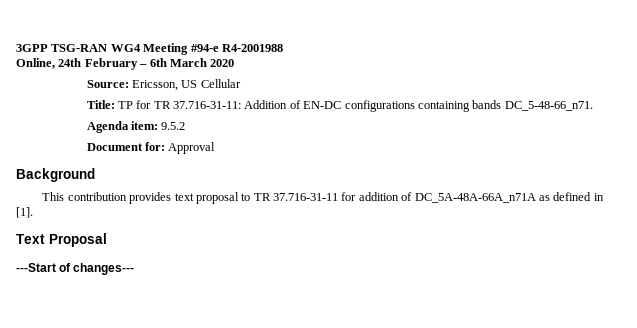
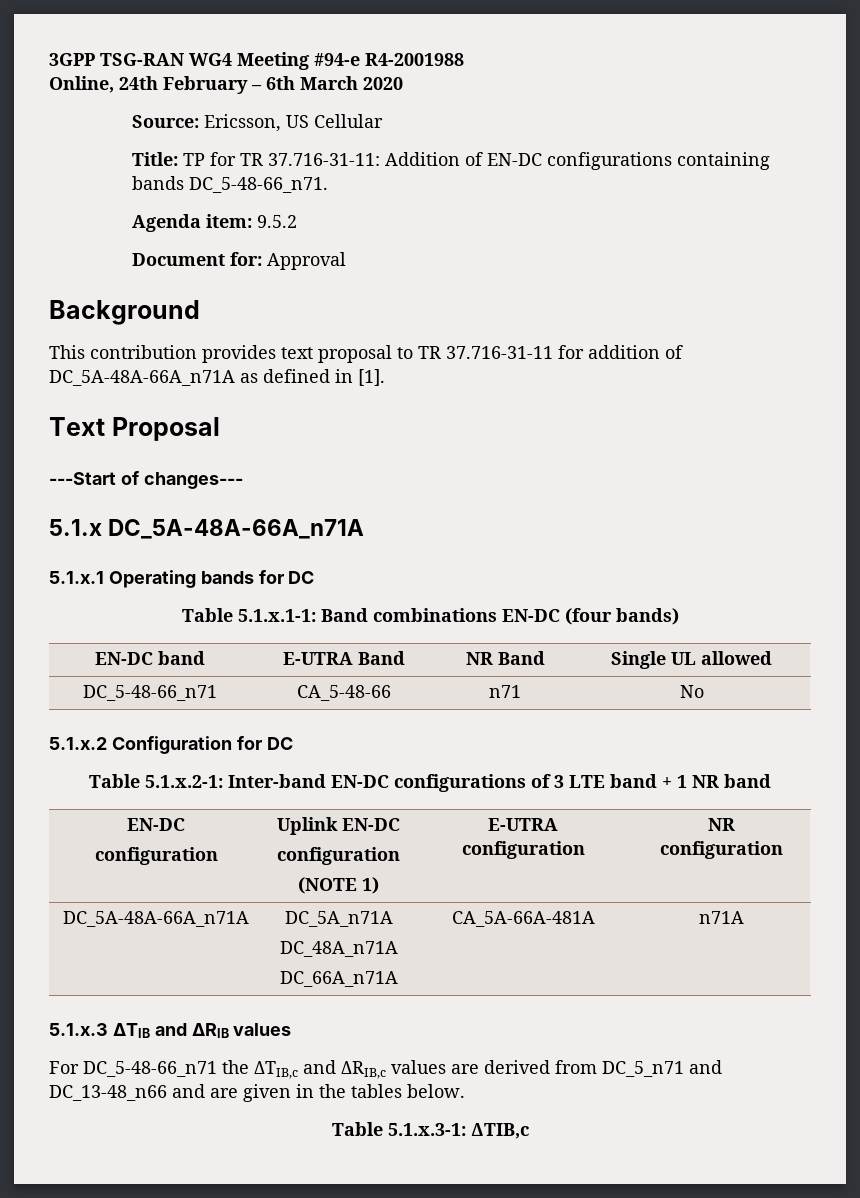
+ 5.1.x DC_5A-48A-66A_n71A
+ 5.1.x.1 Operating bands for DC
+ Table 5.1.x.1-1: Band combinations EN-DC (four bands)
+ EN-DC band | E-UTRA Band | NR Band | Single UL allowed
+ DC_5-48-66_n71 | CA_5-48-66 | n71 | No
+ 5.1.x.2 Configuration for DC
+ Table 5.1.x.2-1: Inter-band EN-DC configurations of 3 LTE band + 1 NR band
+ EN-DC
+ configuration | Uplink EN-DC
+ configuration
+ (NOTE 1) | E-UTRA configuration | NR configuration
+ DC_5A-48A-66A_n71A | DC_5A_n71A
+ DC_48A_n71A
+ DC_66A_n71A | CA_5A-66A-481A | n71A
+ 5.1.x.3 ∆TIB and ∆RIB values
+ For DC_5-48-66_n71 the ΔTIB,c and ΔRIB,c values are derived from DC_5_n71 and DC_13-48_n66 and are given in the tables below.
+ Table 5.1.x.3-1: ΔTIB,c

